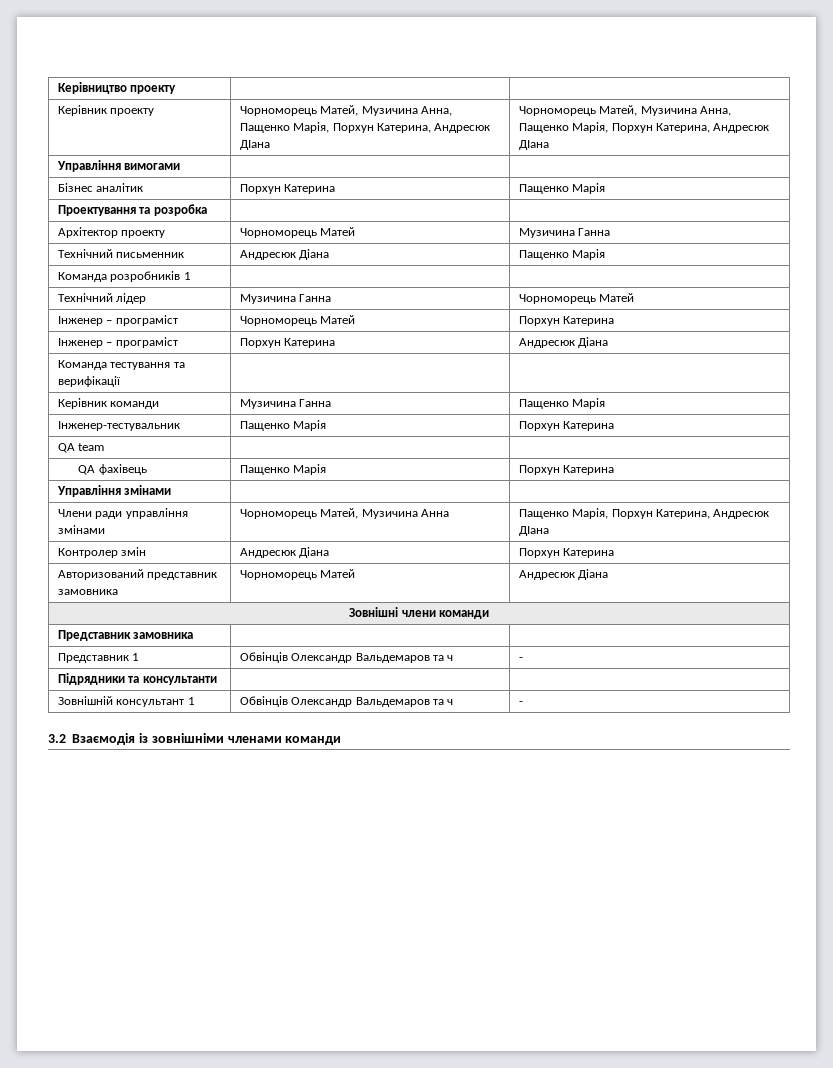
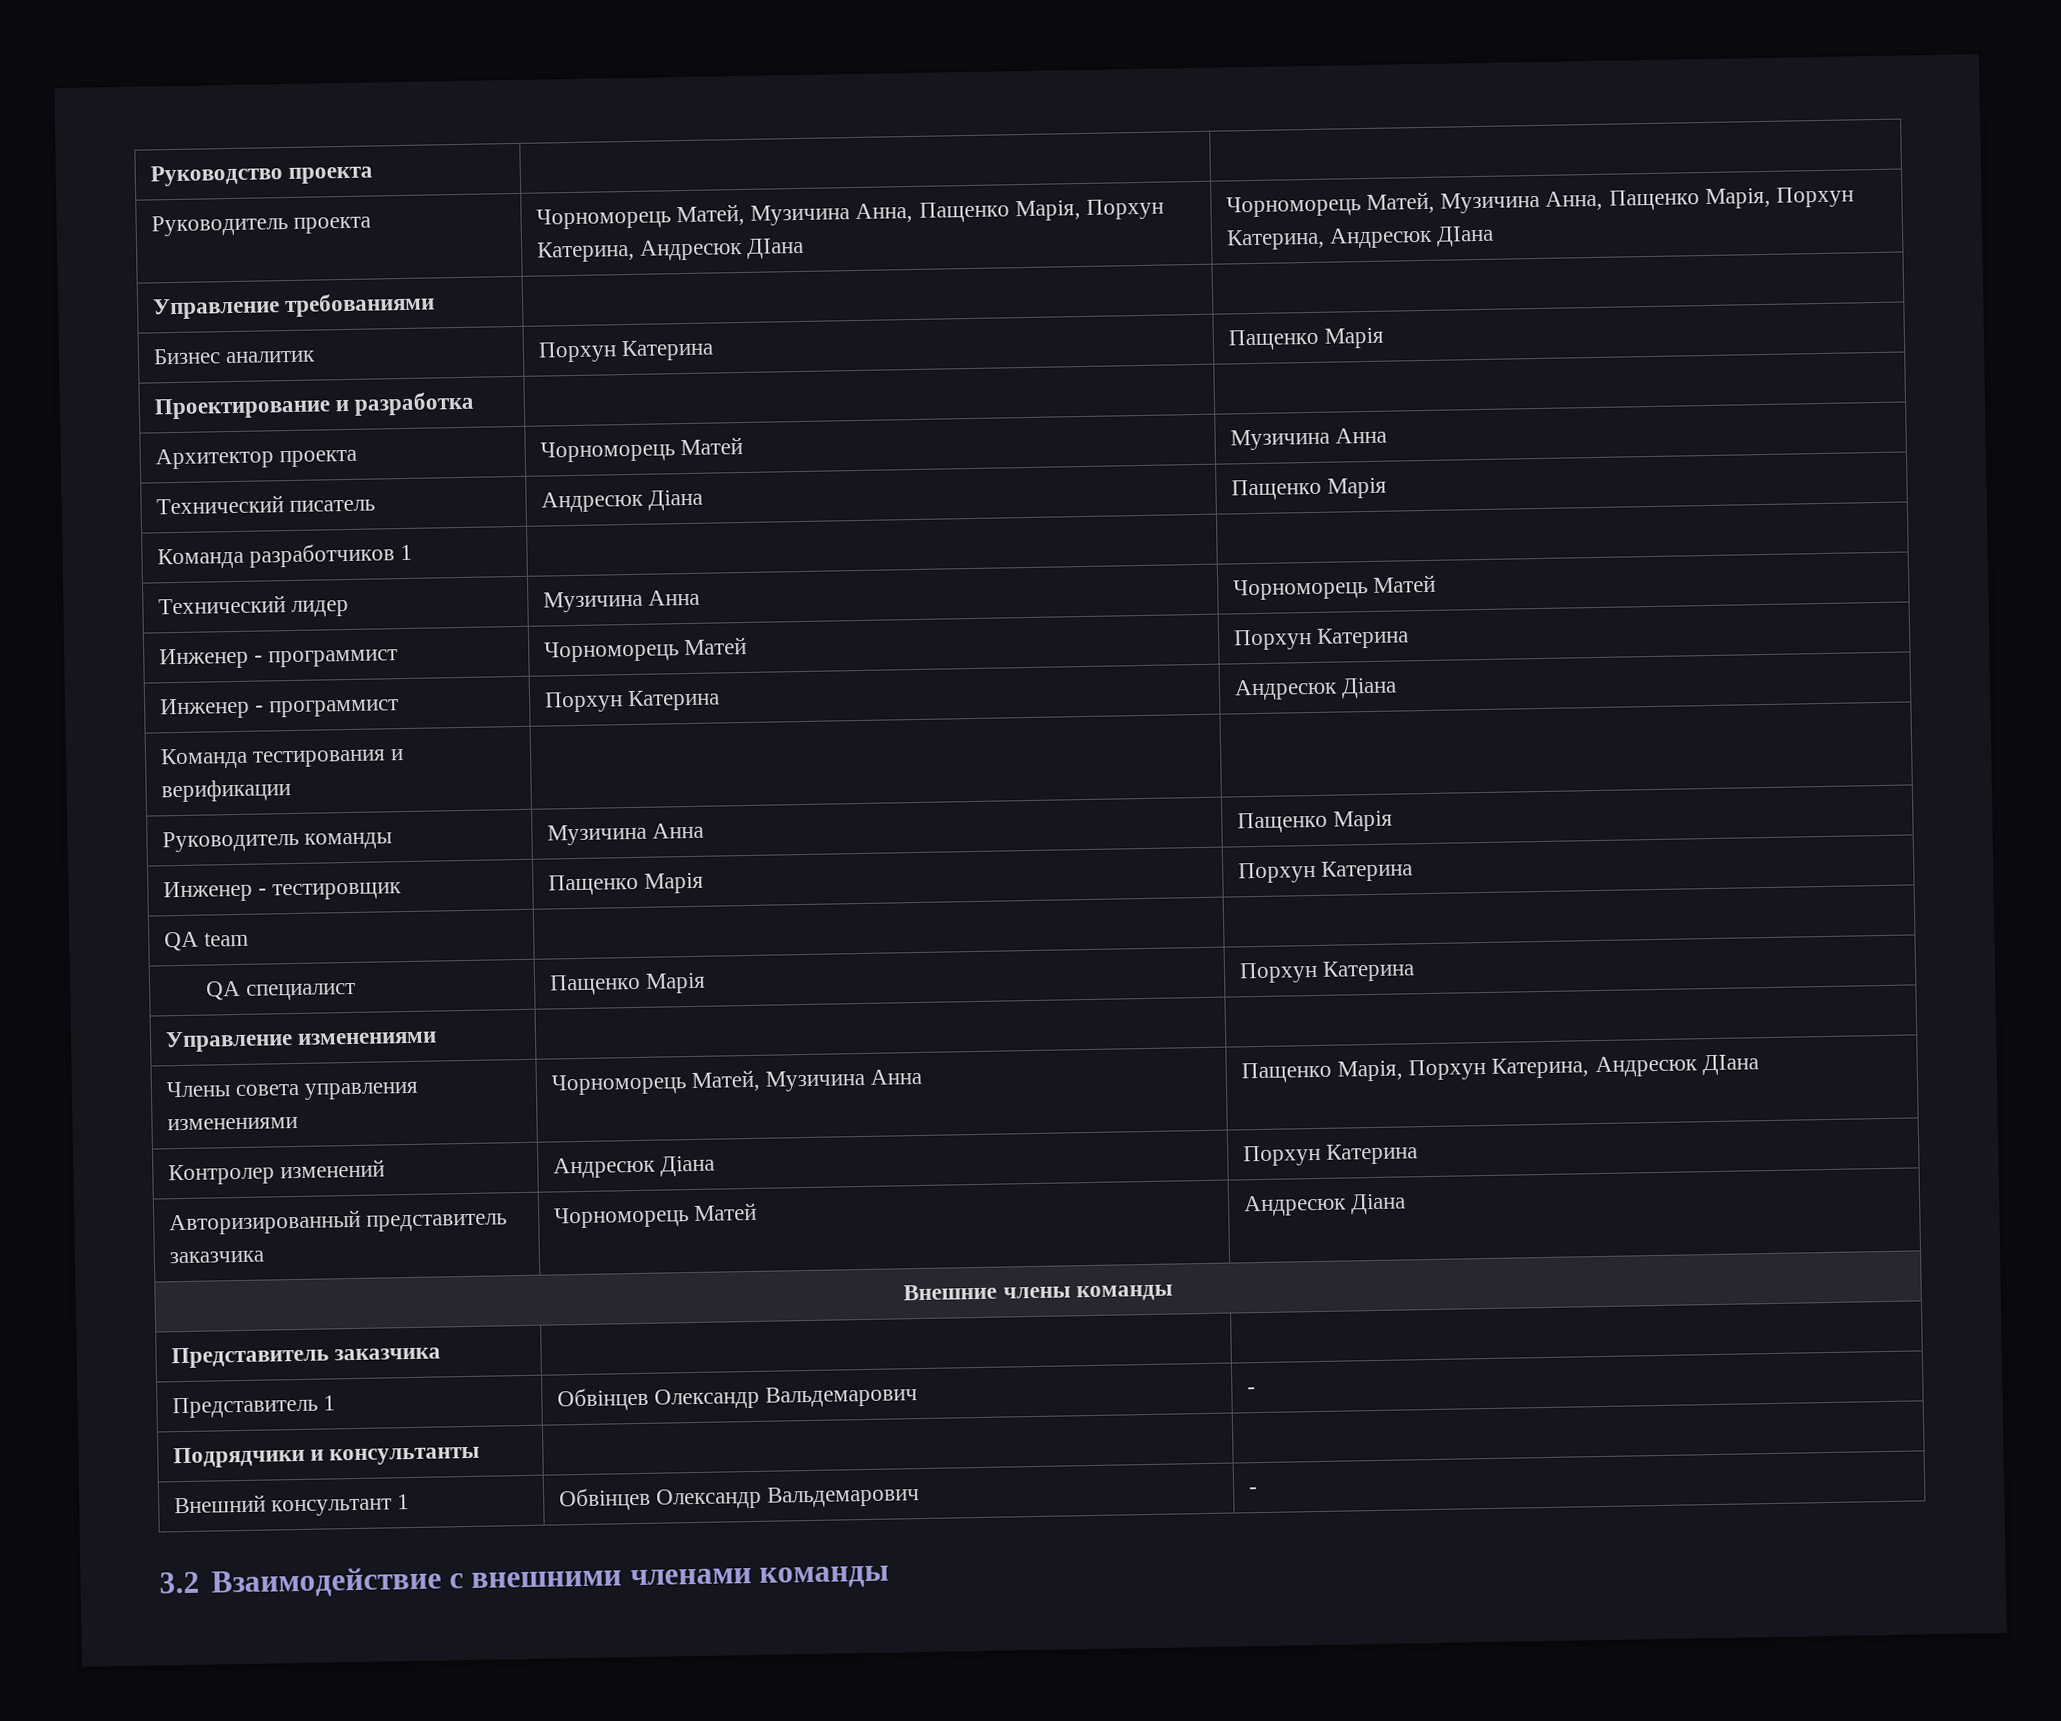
- Керівництво проекту | |
- Керівник проекту | Чорноморець Матей, Музичина Анна, Пащенко Марія, Порхун Катерина, Андресюк ДІана | Чорноморець Матей, Музичина Анна, Пащенко Марія, Порхун Катерина, Андресюк ДІана
+ Руководство проекта | |
+ Руководитель проекта | Чорноморець Матей, Музичина Анна, Пащенко Марія, Порхун Катерина, Андресюк ДІана | Чорноморець Матей, Музичина Анна, Пащенко Марія, Порхун Катерина, Андресюк ДІана
- Управління вимогами | |
- Бізнес аналітик | Порхун Катерина | Пащенко Марія
+ Управление требованиями | |
+ Бизнес аналитик | Порхун Катерина | Пащенко Марія
- Проектування та розробка | |
- Архітектор проекту | Чорноморець Матей | Музичина Ганна
- Технічний письменник | Андресюк Діана | Пащенко Марія
+ Проектирование и разработка | |
+ Архитектор проекта | Чорноморець Матей | Музичина Анна
+ Технический писатель | Андресюк Діана | Пащенко Марія
- Команда розробників 1 | |
+ Команда разработчиков 1 | |
- Технічний лідер | Музичина Ганна | Чорноморець Матей
+ Технический лидер | Музичина Анна | Чорноморець Матей
- Інженер – програміст | Чорноморець Матей | Порхун Катерина
+ Инженер - программист | Чорноморець Матей | Порхун Катерина
- Інженер – програміст | Порхун Катерина | Андресюк Діана
+ Инженер - программист | Порхун Катерина | Андресюк Діана
- Команда тестування та верифікації | |
- Керівник команди | Музичина Ганна | Пащенко Марія
- Інженер-тестувальник | Пащенко Марія | Порхун Катерина
+ Команда тестирования и верификации | |
+ Руководитель команды | Музичина Анна | Пащенко Марія
+ Инженер - тестировщик | Пащенко Марія | Порхун Катерина
- QA фахівець | Пащенко Марія | Порхун Катерина
- Управління змінами | |
- Члени ради управління змінами | Чорноморець Матей, Музичина Анна | Пащенко Марія, Порхун Катерина, Андресюк ДІана
+ QA специалист | Пащенко Марія | Порхун Катерина
+ Управление изменениями | |
+ Члены совета управления изменениями | Чорноморець Матей, Музичина Анна | Пащенко Марія, Порхун Катерина, Андресюк ДІана
- Контролер змін | Андресюк Діана | Порхун Катерина
+ Контролер изменений | Андресюк Діана | Порхун Катерина
- Авторизований представник замовника | Чорноморець Матей | Андресюк Діана
+ Авторизированный представитель заказчика | Чорноморець Матей | Андресюк Діана
- Зовнішні члени команди
- Представник замовника | |
- Представник 1 | Обвінців Олександр Вальдемаров та ч | -
- Підрядники та консультанти | |
- Зовнішній консультант 1 | Обвінців Олександр Вальдемаров та ч | -
- 3.2 Взаємодія із зовнішніми членами команди
+ Внешние члены команды
+ Представитель заказчика | |
+ Представитель 1 | Обвінцев Олександр Вальдемарович | -
+ Подрядчики и консультанты | |
+ Внешний консультант 1 | Обвінцев Олександр Вальдемарович | -
+ 3.2 Взаимодействие с внешними членами команды

